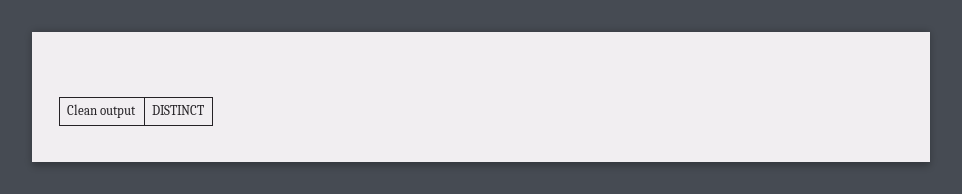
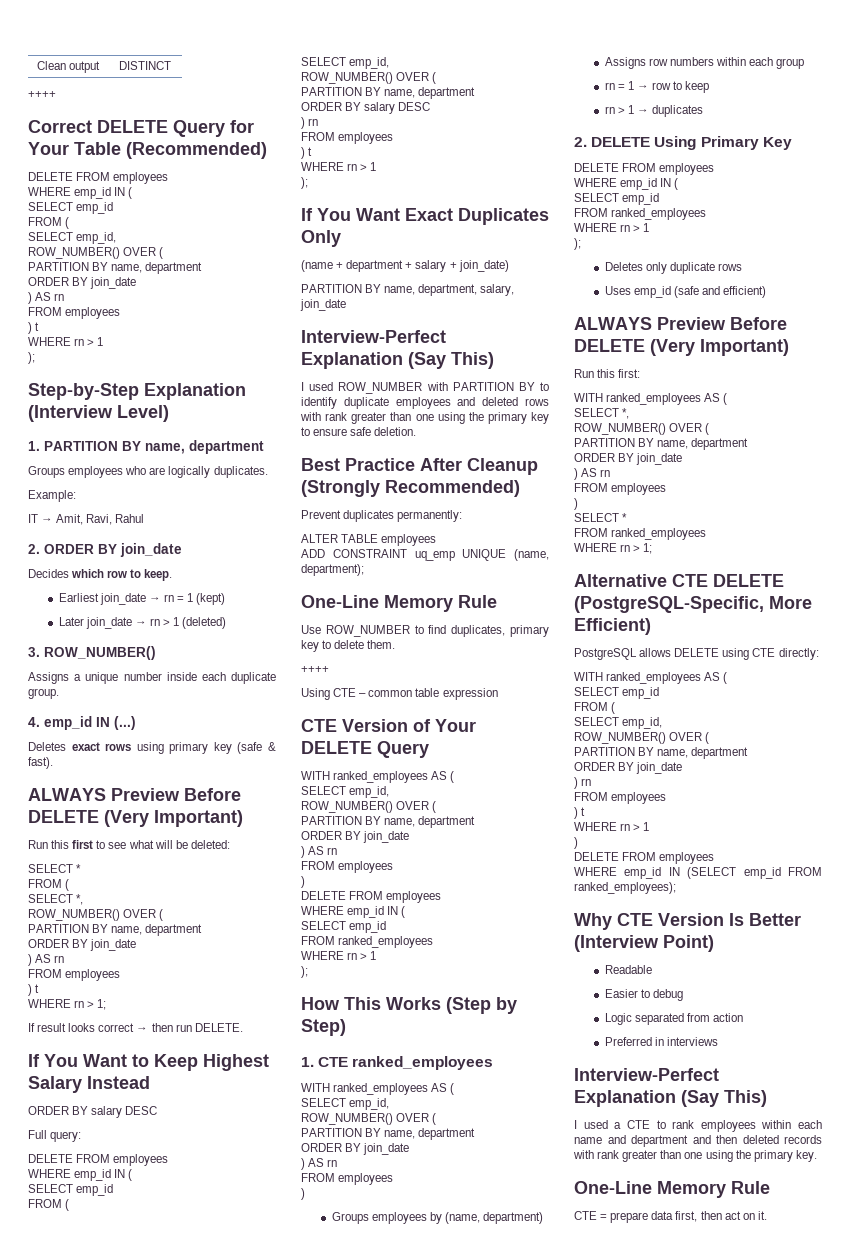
  Clean output | DISTINCT
+ ++++
+ Correct DELETE Query for Your Table (Recommended)
+ DELETE FROM employees
+ WHERE emp_id IN (
+ SELECT emp_id
+ FROM (
+ SELECT emp_id,
+ ROW_NUMBER() OVER (
+ PARTITION BY name, department
+ ORDER BY join_date
+ ) AS rn
+ FROM employees
+ ) t
+ WHERE rn > 1
+ );
+ Step-by-Step Explanation (Interview Level)
+ 1. PARTITION BY name, department
+ Groups employees who are logically duplicates.
+ Example:
+ IT → Amit, Ravi, Rahul
+ 2. ORDER BY join_date
+ Decides which row to keep.
+ Earliest join_date → rn = 1 (kept)
+ Later join_date → rn > 1 (deleted)
+ 3. ROW_NUMBER()
+ Assigns a unique number inside each duplicate group.
+ 4. emp_id IN (...)
+ Deletes exact rows using primary key (safe & fast).
+ ALWAYS Preview Before DELETE (Very Important)
+ Run this first to see what will be deleted:
+ SELECT *
+ FROM (
+ SELECT *,
+ ROW_NUMBER() OVER (
+ PARTITION BY name, department
+ ORDER BY join_date
+ ) AS rn
+ FROM employees
+ ) t
+ WHERE rn > 1;
+ If result looks correct → then run DELETE.
+ If You Want to Keep Highest Salary Instead
+ ORDER BY salary DESC
+ Full query:
+ DELETE FROM employees
+ WHERE emp_id IN (
+ SELECT emp_id
+ FROM (
+ SELECT emp_id,
+ ROW_NUMBER() OVER (
+ PARTITION BY name, department
+ ORDER BY salary DESC
+ ) rn
+ FROM employees
+ ) t
+ WHERE rn > 1
+ );
+ If You Want Exact Duplicates Only
+ (name + department + salary + join_date)
+ PARTITION BY name, department, salary, join_date
+ Interview-Perfect Explanation (Say This)
+ I used ROW_NUMBER with PARTITION BY to identify duplicate employees and deleted rows with rank greater than one using the primary key to ensure safe deletion.
+ Best Practice After Cleanup (Strongly Recommended)
+ Prevent duplicates permanently:
+ ALTER TABLE employees
+ ADD CONSTRAINT uq_emp UNIQUE (name, department);
+ One-Line Memory Rule
+ Use ROW_NUMBER to find duplicates, primary key to delete them.
+ ++++
+ Using CTE – common table expression
+ CTE Version of Your DELETE Query
+ WITH ranked_employees AS (
+ SELECT emp_id,
+ ROW_NUMBER() OVER (
+ PARTITION BY name, department
+ ORDER BY join_date
+ ) AS rn
+ FROM employees
+ )
+ DELETE FROM employees
+ WHERE emp_id IN (
+ SELECT emp_id
+ FROM ranked_employees
+ WHERE rn > 1
+ );
+ How This Works (Step by Step)
+ 1. CTE ranked_employees
+ WITH ranked_employees AS (
+ SELECT emp_id,
+ ROW_NUMBER() OVER (
+ PARTITION BY name, department
+ ORDER BY join_date
+ ) AS rn
+ FROM employees
+ )
+ Groups employees by (name, department)
+ Assigns row numbers within each group
+ rn = 1 → row to keep
+ rn > 1 → duplicates
+ 2. DELETE Using Primary Key
+ DELETE FROM employees
+ WHERE emp_id IN (
+ SELECT emp_id
+ FROM ranked_employees
+ WHERE rn > 1
+ );
+ Deletes only duplicate rows
+ Uses emp_id (safe and efficient)
+ ALWAYS Preview Before DELETE (Very Important)
+ Run this first:
+ WITH ranked_employees AS (
+ SELECT *,
+ ROW_NUMBER() OVER (
+ PARTITION BY name, department
+ ORDER BY join_date
+ ) AS rn
+ FROM employees
+ )
+ SELECT *
+ FROM ranked_employees
+ WHERE rn > 1;
+ Alternative CTE DELETE (PostgreSQL-Specific, More Efficient)
+ PostgreSQL allows DELETE using CTE directly:
+ WITH ranked_employees AS (
+ SELECT emp_id
+ FROM (
+ SELECT emp_id,
+ ROW_NUMBER() OVER (
+ PARTITION BY name, department
+ ORDER BY join_date
+ ) rn
+ FROM employees
+ ) t
+ WHERE rn > 1
+ )
+ DELETE FROM employees
+ WHERE emp_id IN (SELECT emp_id FROM ranked_employees);
+ Why CTE Version Is Better (Interview Point)
+ Readable
+ Easier to debug
+ Logic separated from action
+ Preferred in interviews
+ Interview-Perfect Explanation (Say This)
+ I used a CTE to rank employees within each name and department and then deleted records with rank greater than one using the primary key.
+ One-Line Memory Rule
+ CTE = prepare data first, then act on it.

